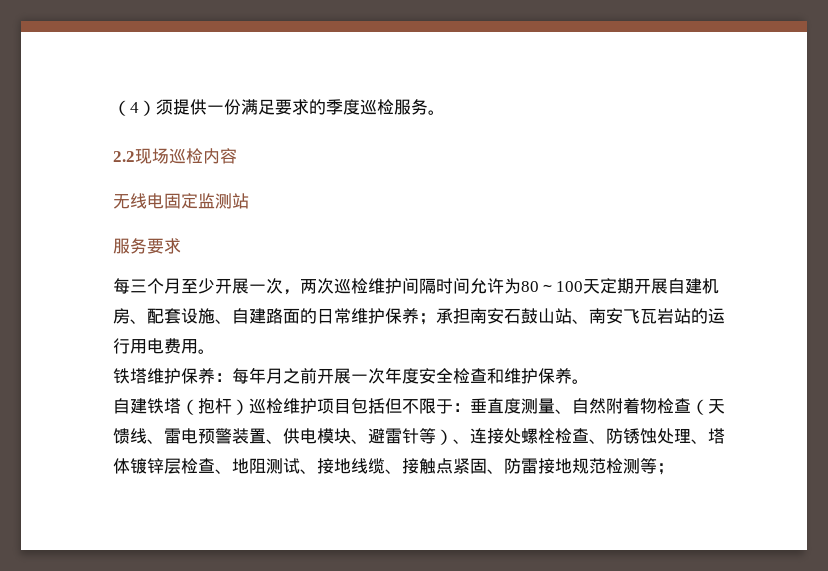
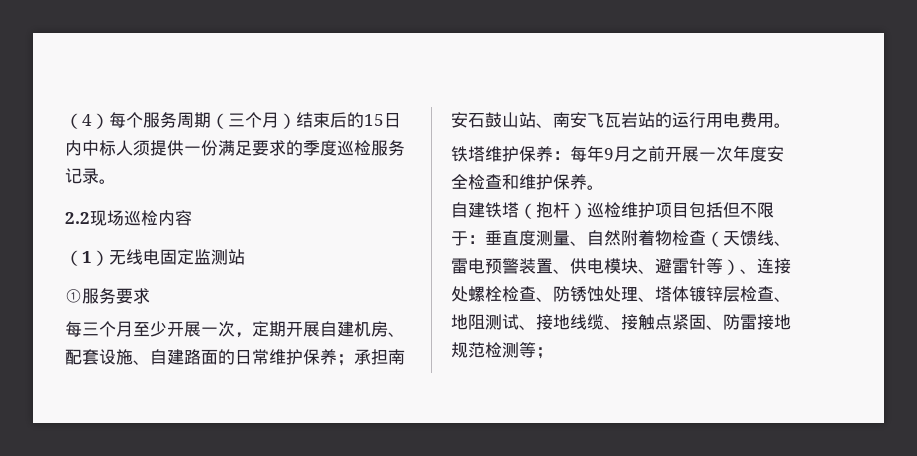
- （4）须提供一份满足要求的季度巡检服务。
+ （4）每个服务周期（三个月）结束后的15日内中标人须提供一份满足要求的季度巡检服务记录。
- 无线电固定监测站
+ （1）无线电固定监测站
- 服务要求
+ ①服务要求
- 每三个月至少开展一次，两次巡检维护间隔时间允许为80～100天定期开展自建机房、配套设施、自建路面的日常维护保养；承担南安石鼓山站、南安飞瓦岩站的运行用电费用。
+ 每三个月至少开展一次，定期开展自建机房、配套设施、自建路面的日常维护保养；承担南安石鼓山站、南安飞瓦岩站的运行用电费用。
- 铁塔维护保养：每年月之前开展一次年度安全检查和维护保养。
+ 铁塔维护保养：每年9月之前开展一次年度安全检查和维护保养。

